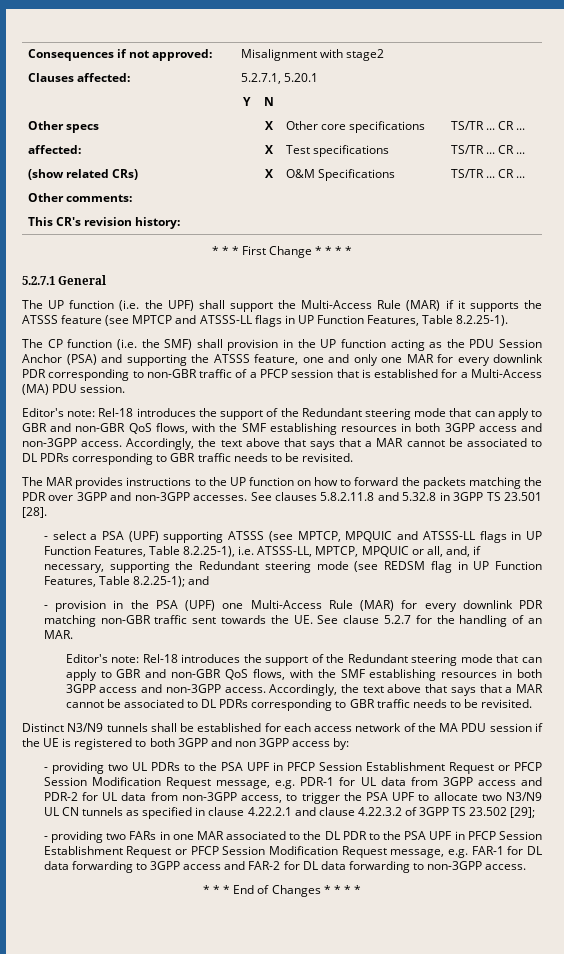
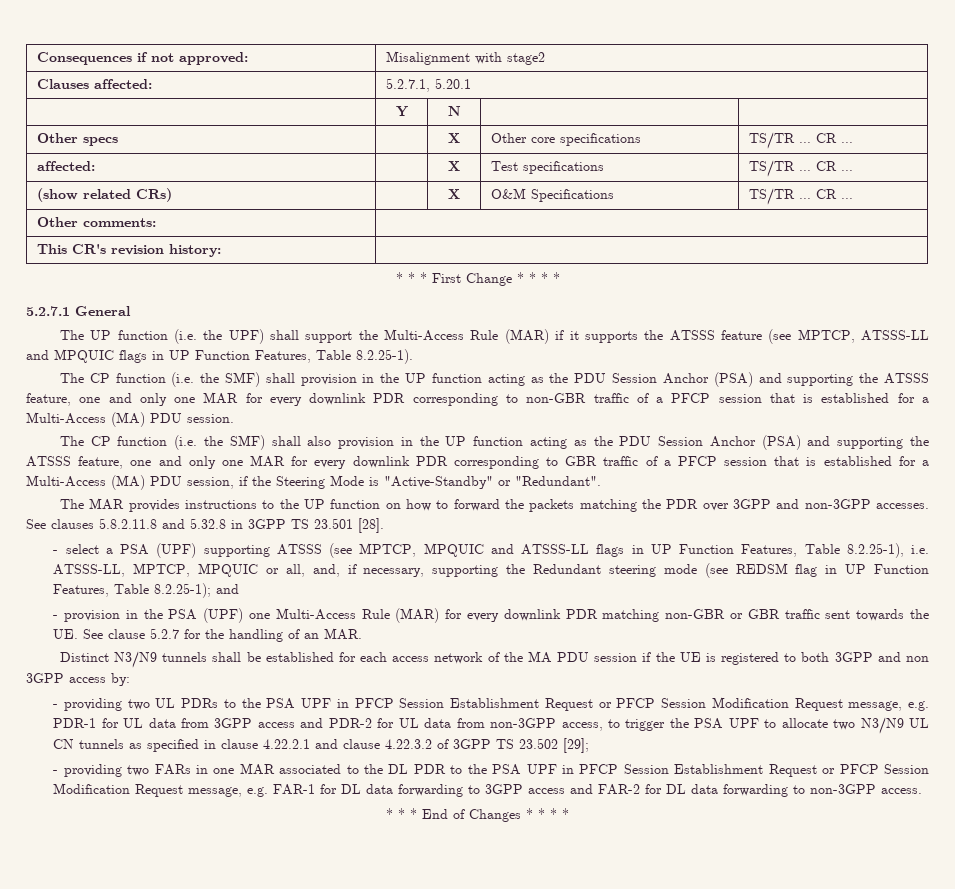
- The UP function (i.e. the UPF) shall support the Multi-Access Rule (MAR) if it supports the ATSSS feature (see MPTCP and ATSSS-LL flags in UP Function Features, Table 8.2.25-1).
+ The UP function (i.e. the UPF) shall support the Multi-Access Rule (MAR) if it supports the ATSSS feature (see MPTCP, ATSSS-LL and MPQUIC flags in UP Function Features, Table 8.2.25-1).
  The CP function (i.e. the SMF) shall provision in the UP function acting as the PDU Session Anchor (PSA) and supporting the ATSSS feature, one and only one MAR for every downlink PDR corresponding to non-GBR traffic of a PFCP session that is established for a Multi-Access (MA) PDU session.
- Editor's note: Rel-18 introduces the support of the Redundant steering mode that can apply to GBR and non-GBR QoS flows, with the SMF establishing resources in both 3GPP access and non-3GPP access. Accordingly, the text above that says that a MAR cannot be associated to DL PDRs corresponding to GBR traffic needs to be revisited.
+ The CP function (i.e. the SMF) shall also provision in the UP function acting as the PDU Session Anchor (PSA) and supporting the ATSSS feature, one and only one MAR for every downlink PDR corresponding to GBR traffic of a PFCP session that is established for a Multi-Access (MA) PDU session, if the Steering Mode is "Active-Standby" or "Redundant".
- - provision in the PSA (UPF) one Multi-Access Rule (MAR) for every downlink PDR matching non-GBR traffic sent towards the UE. See clause 5.2.7 for the handling of an MAR.
- Editor's note: Rel-18 introduces the support of the Redundant steering mode that can apply to GBR and non-GBR QoS flows, with the SMF establishing resources in both 3GPP access and non-3GPP access. Accordingly, the text above that says that a MAR cannot be associated to DL PDRs corresponding to GBR traffic needs to be revisited.
+ - provision in the PSA (UPF) one Multi-Access Rule (MAR) for every downlink PDR matching non-GBR or GBR traffic sent towards the UE. See clause 5.2.7 for the handling of an MAR.

